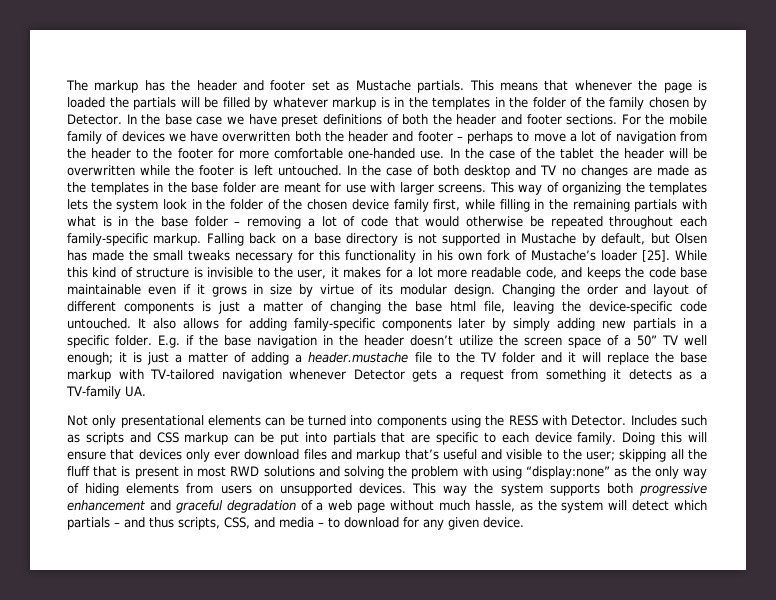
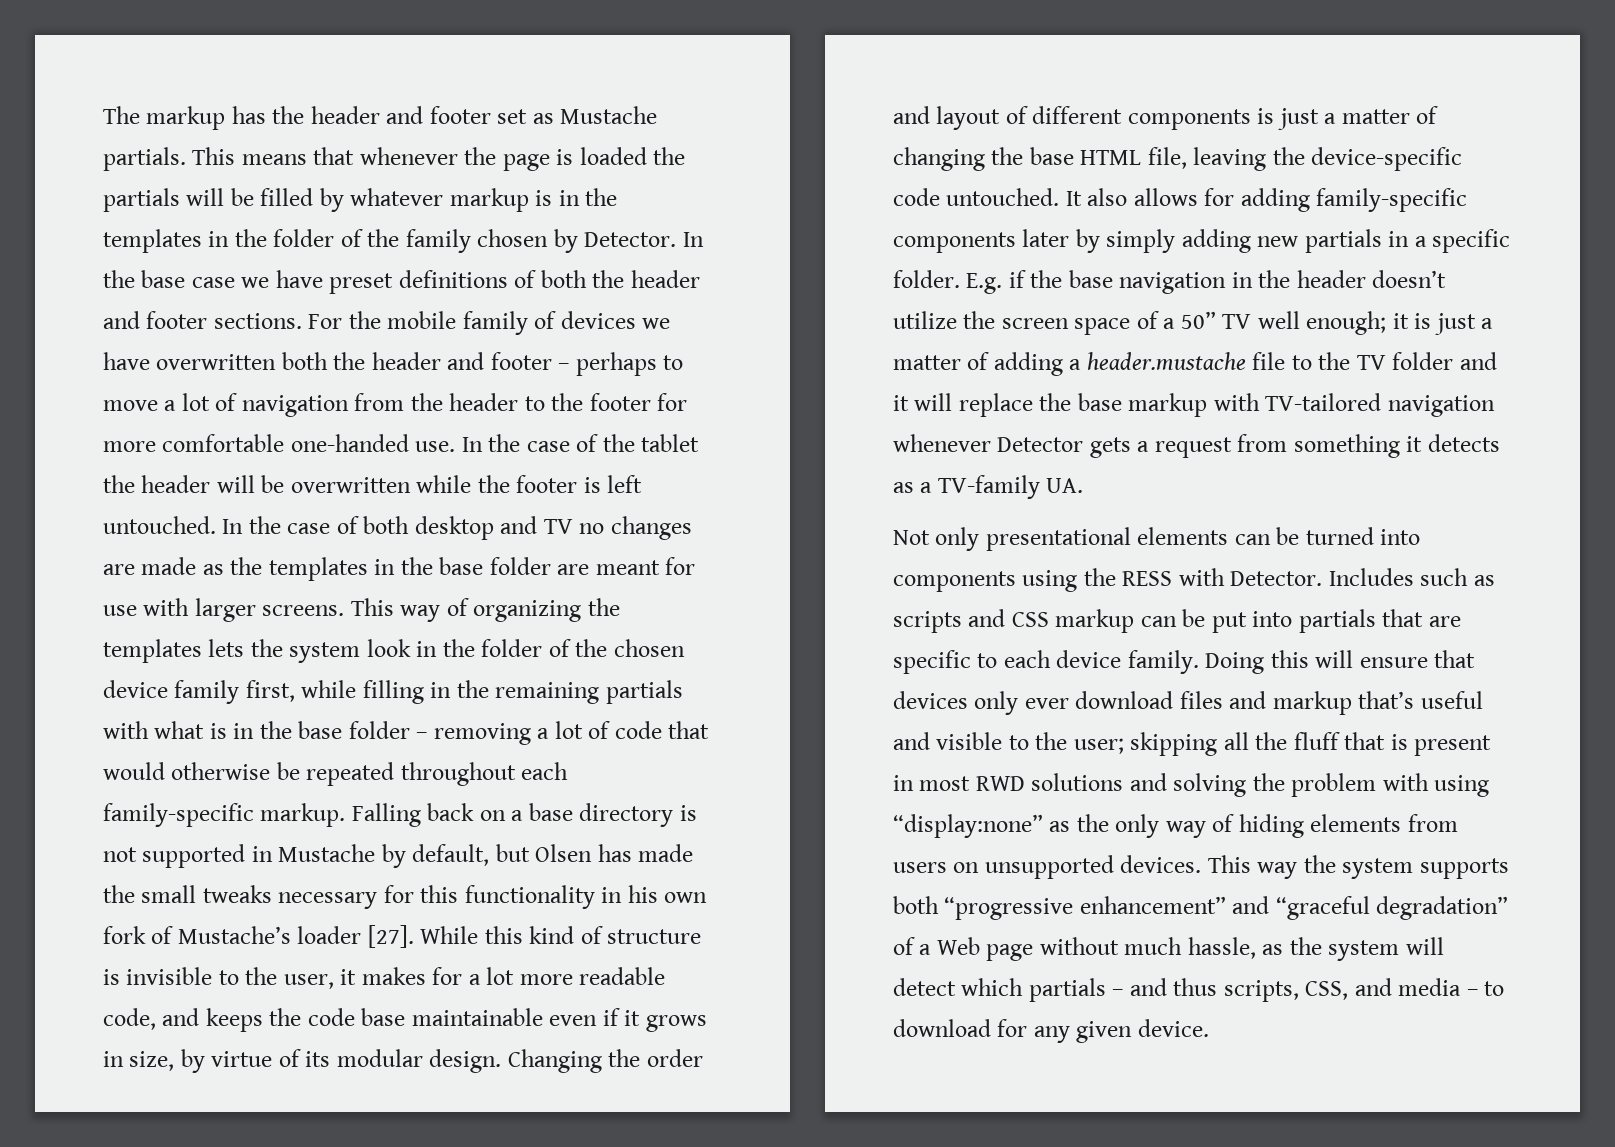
- Falling back on a base directory is not supported in Mustache by default, but Olsen has made the small tweaks necessary for this functionality in his own fork of Mustache’s loader [25].
+ Falling back on a base directory is not supported in Mustache by default, but Olsen has made the small tweaks necessary for this functionality in his own fork of Mustache’s loader [27].
- While this kind of structure is invisible to the user, it makes for a lot more readable code, and keeps the code base maintainable even if it grows in size by virtue of its modular design.
+ While this kind of structure is invisible to the user, it makes for a lot more readable code, and keeps the code base maintainable even if it grows in size, by virtue of its modular design.
- Changing the order and layout of different components is just a matter of changing the base html file, leaving the device-specific code untouched.
+ Changing the order and layout of different components is just a matter of changing the base HTML file, leaving the device-specific code untouched.
- This way the system supports both progressive enhancement and graceful degradation of a web page without much hassle, as the system will detect which partials – and thus scripts, CSS, and media – to download for any given device.
+ This way the system supports both “progressive enhancement” and “graceful degradation” of a Web page without much hassle, as the system will detect which partials – and thus scripts, CSS, and media – to download for any given device.

